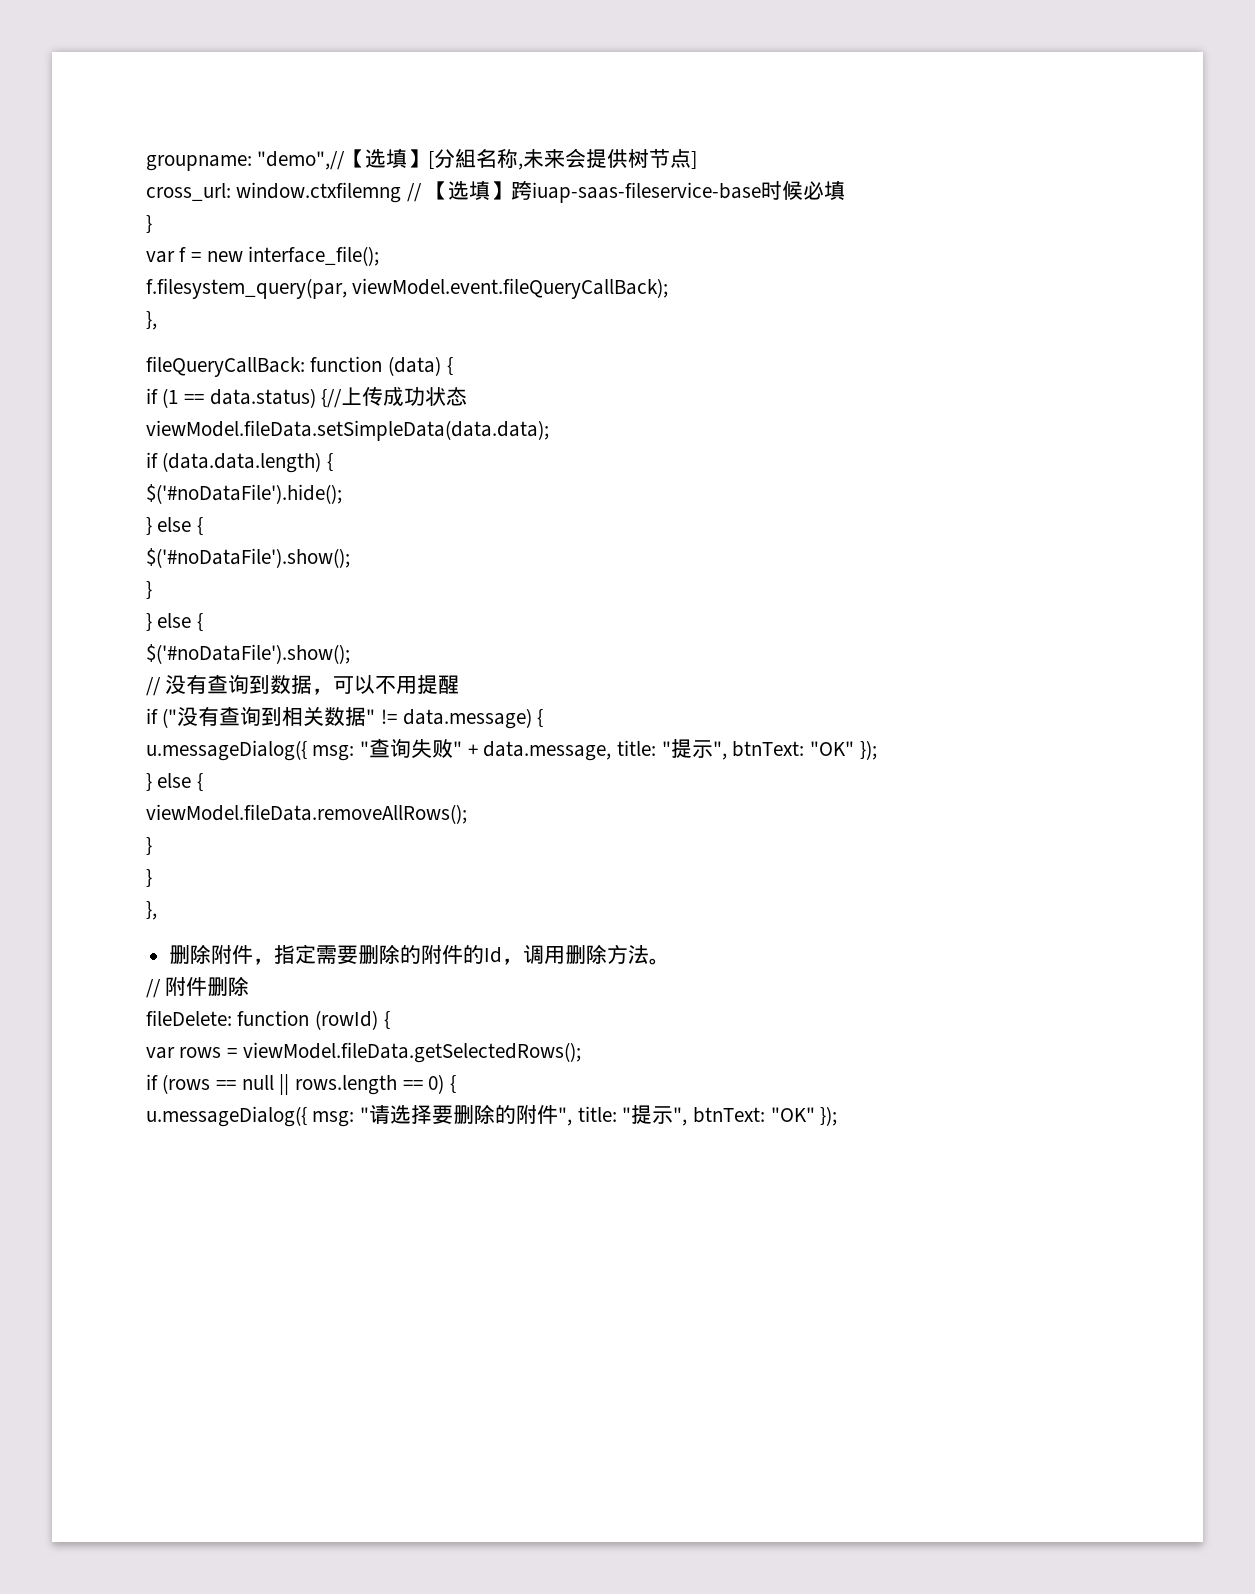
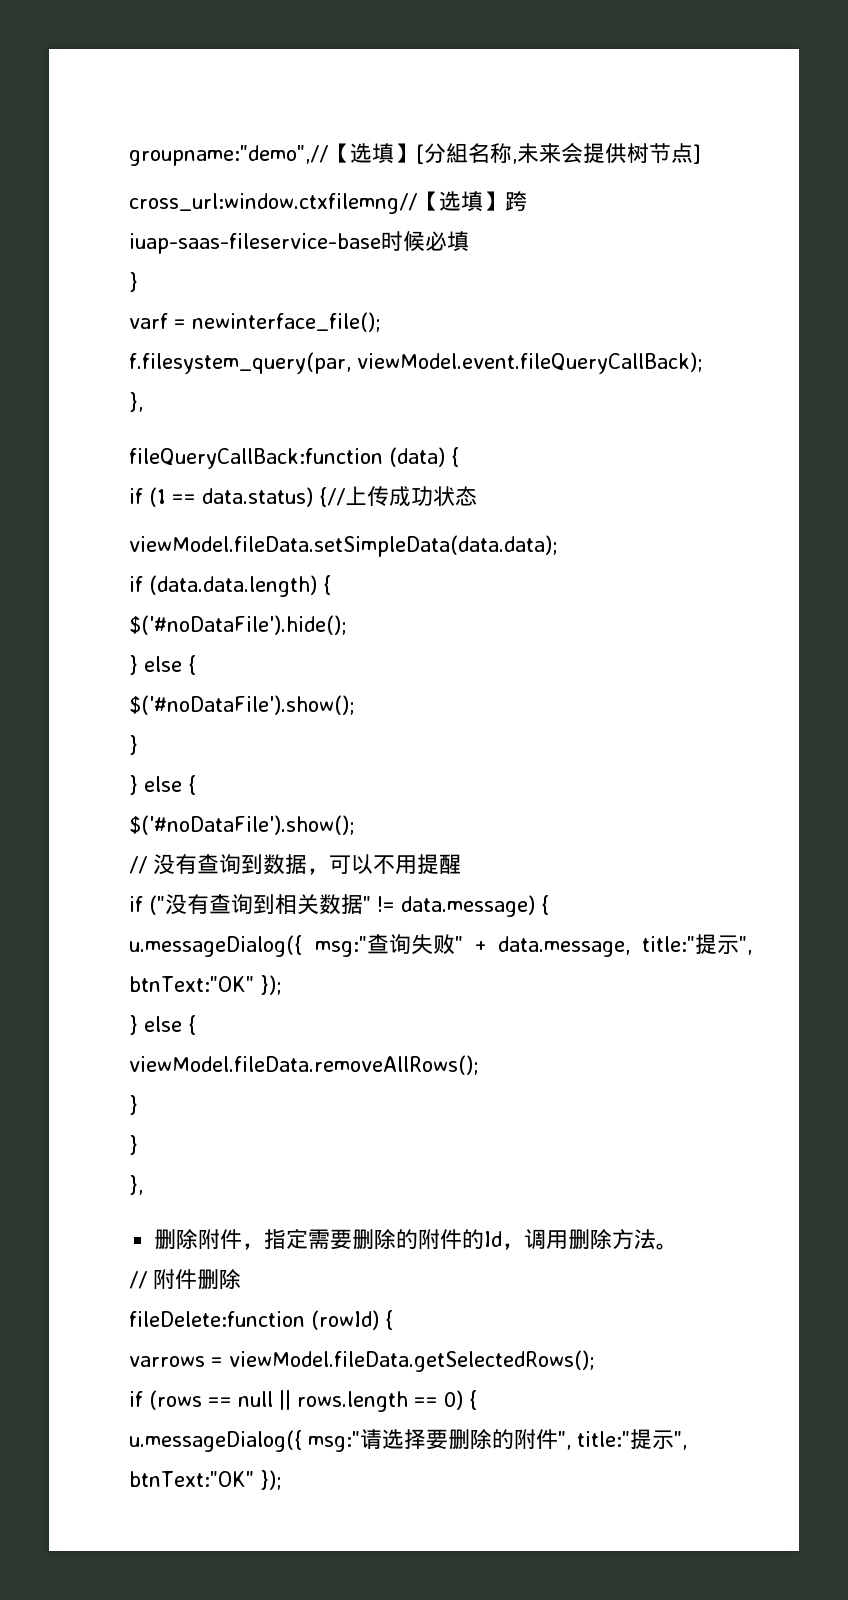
- groupname: "demo",//【选填】[分組名称,未来会提供树节点]
+ groupname:"demo",//【选填】[分組名称,未来会提供树节点]
- cross_url: window.ctxfilemng // 【选填】跨iuap-saas-fileservice-base时候必填
+ cross_url:window.ctxfilemng//【选填】跨iuap-saas-fileservice-base时候必填
- var f = new interface_file();
+ varf = newinterface_file();
- fileQueryCallBack: function (data) {
+ fileQueryCallBack:function (data) {
- u.messageDialog({ msg: "查询失败" + data.message, title: "提示", btnText: "OK" });
+ u.messageDialog({ msg:"查询失败" + data.message, title:"提示", btnText:"OK" });
- fileDelete: function (rowId) {
+ fileDelete:function (rowId) {
- var rows = viewModel.fileData.getSelectedRows();
+ varrows = viewModel.fileData.getSelectedRows();
- u.messageDialog({ msg: "请选择要删除的附件", title: "提示", btnText: "OK" });
+ u.messageDialog({ msg:"请选择要删除的附件", title:"提示", btnText:"OK" });

